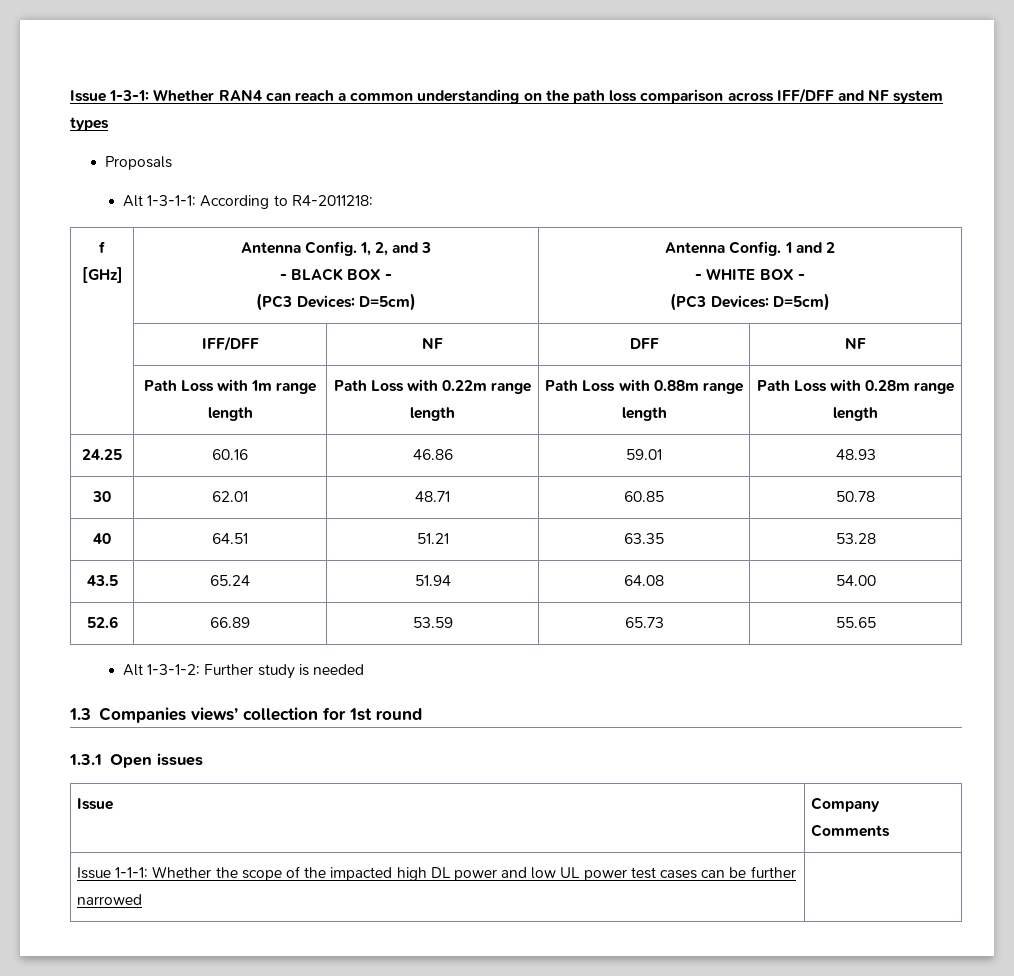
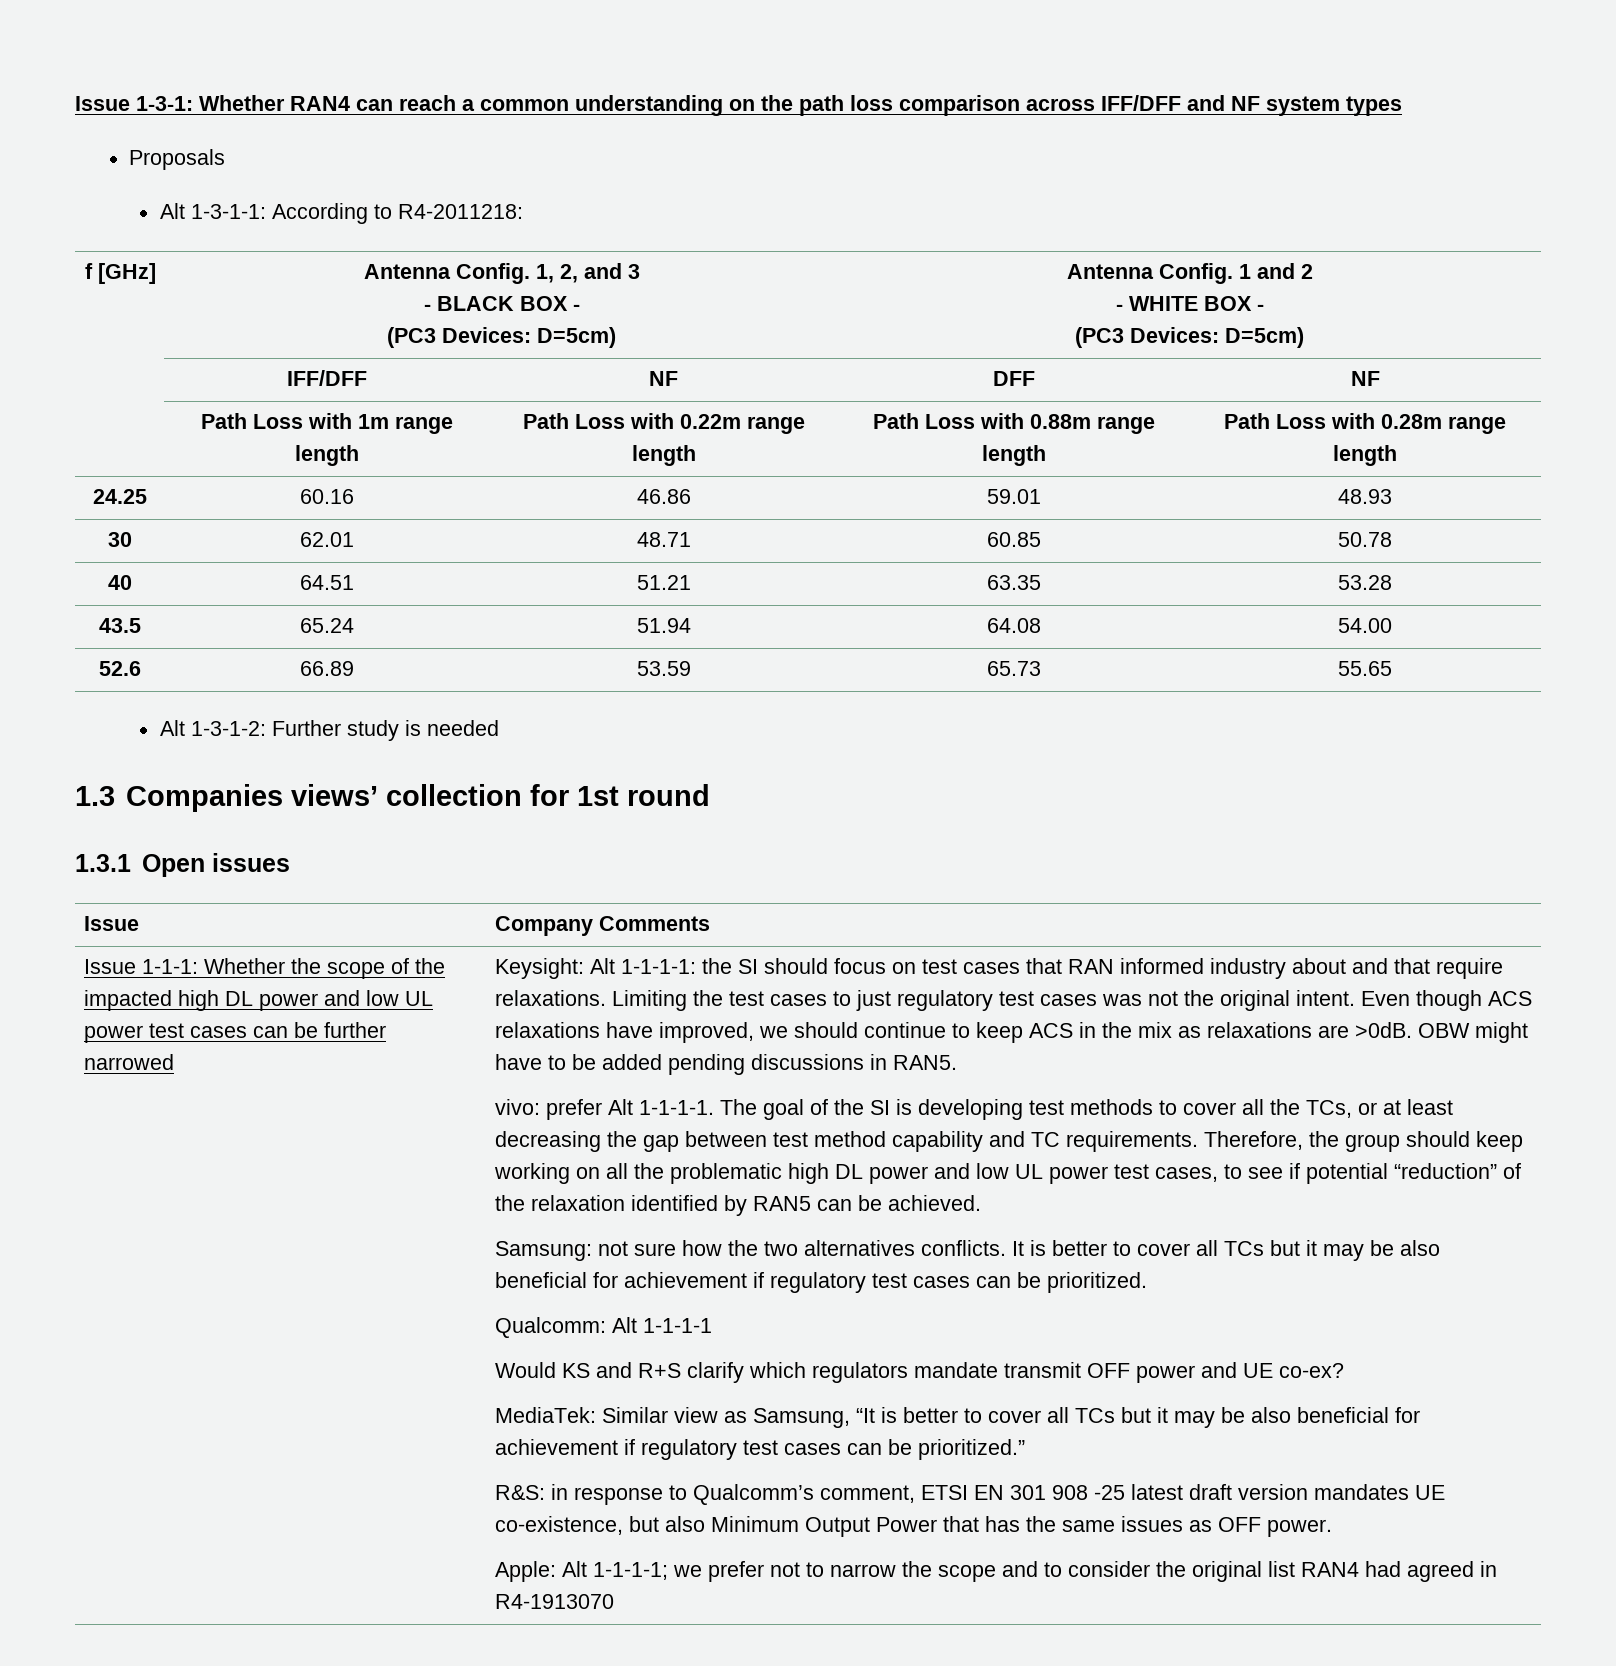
+ Keysight: Alt 1-1-1-1: the SI should focus on test cases that RAN informed industry about and that require relaxations. Limiting the test cases to just regulatory test cases was not the original intent. Even though ACS relaxations have improved, we should continue to keep ACS in the mix as relaxations are >0dB. OBW might have to be added pending discussions in RAN5.
+ vivo: prefer Alt 1-1-1-1. The goal of the SI is developing test methods to cover all the TCs, or at least decreasing the gap between test method capability and TC requirements. Therefore, the group should keep working on all the problematic high DL power and low UL power test cases, to see if potential “reduction” of the relaxation identified by RAN5 can be achieved.
+ Samsung: not sure how the two alternatives conflicts. It is better to cover all TCs but it may be also beneficial for achievement if regulatory test cases can be prioritized.
+ Qualcomm: Alt 1-1-1-1
+ Would KS and R+S clarify which regulators mandate transmit OFF power and UE co-ex?
+ MediaTek: Similar view as Samsung, “It is better to cover all TCs but it may be also beneficial for achievement if regulatory test cases can be prioritized.”
+ R&S: in response to Qualcomm’s comment, ETSI EN 301 908 -25 latest draft version mandates UE co-existence, but also Minimum Output Power that has the same issues as OFF power.
+ Apple: Alt 1-1-1-1; we prefer not to narrow the scope and to consider the original list RAN4 had agreed in R4-1913070

